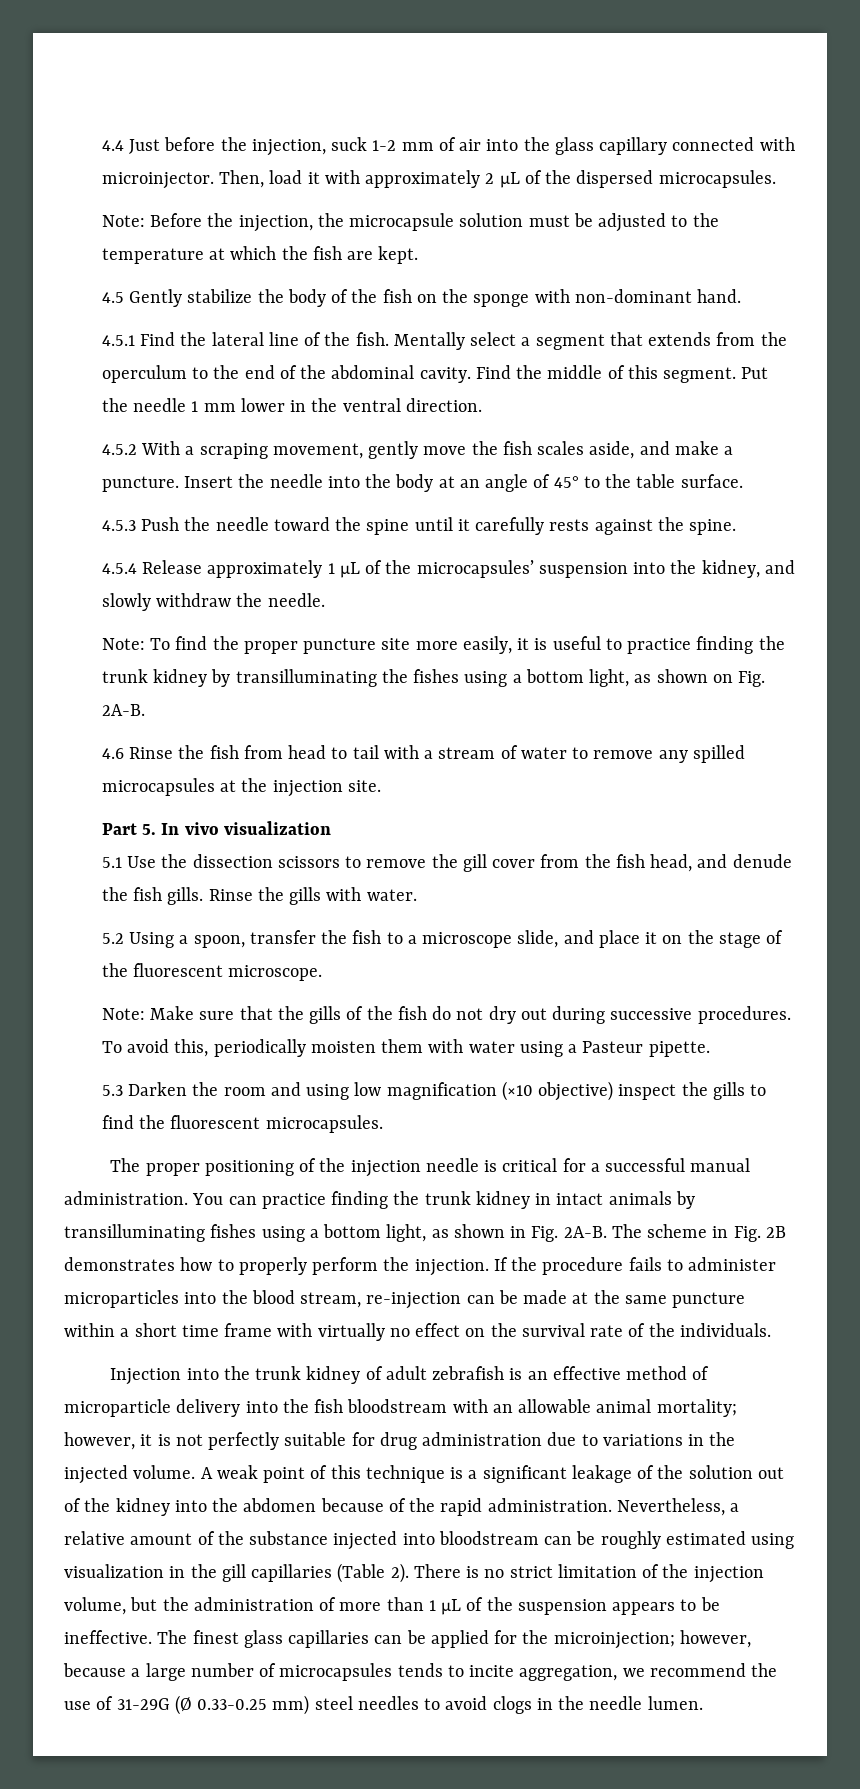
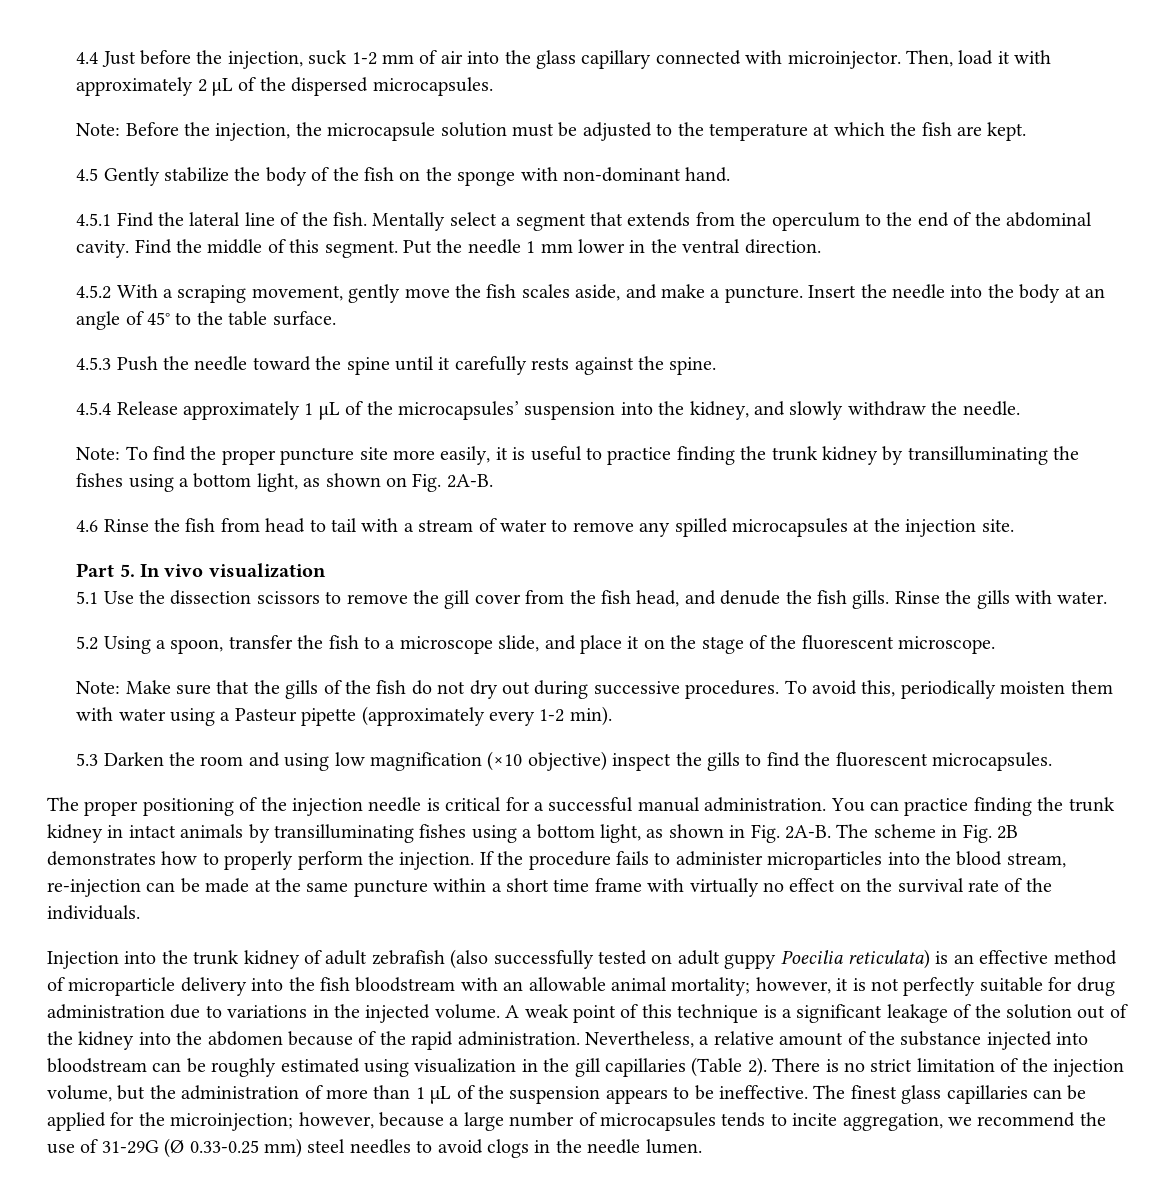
- To avoid this, periodically moisten them with water using a Pasteur pipette.
+ To avoid this, periodically moisten them with water using a Pasteur pipette (approximately every 1-2 min).
- Injection into the trunk kidney of adult zebrafish is an effective method of microparticle delivery into the fish bloodstream with an allowable animal mortality; however, it is not perfectly suitable for drug administration due to variations in the injected volume.
+ Injection into the trunk kidney of adult zebrafish (also successfully tested on adult guppy Poecilia reticulata) is an effective method of microparticle delivery into the fish bloodstream with an allowable animal mortality; however, it is not perfectly suitable for drug administration due to variations in the injected volume.

